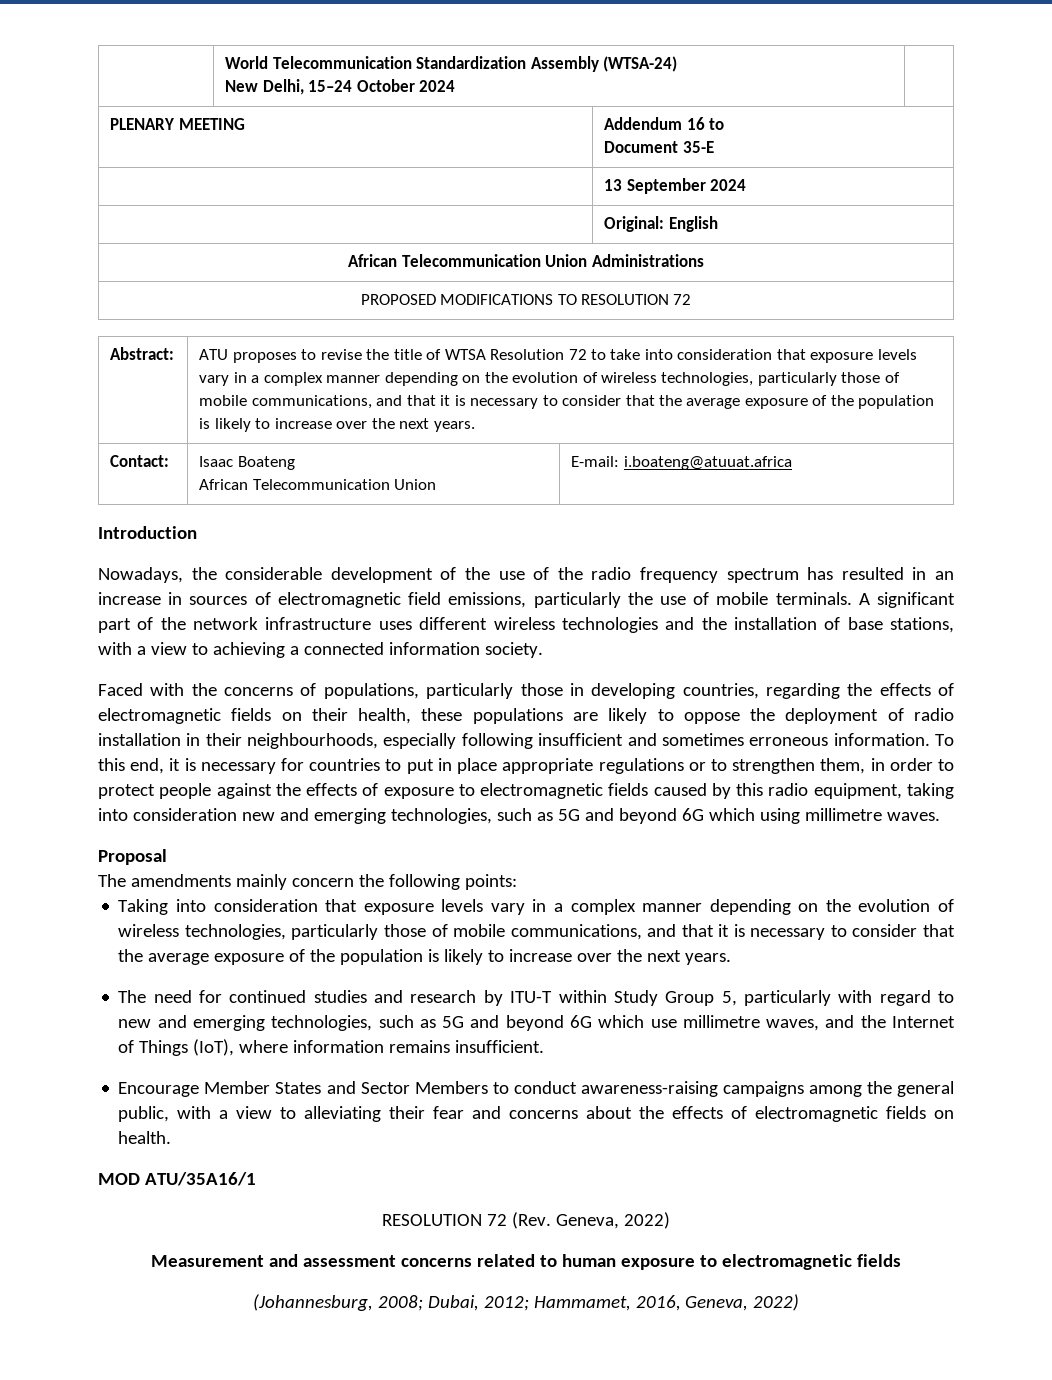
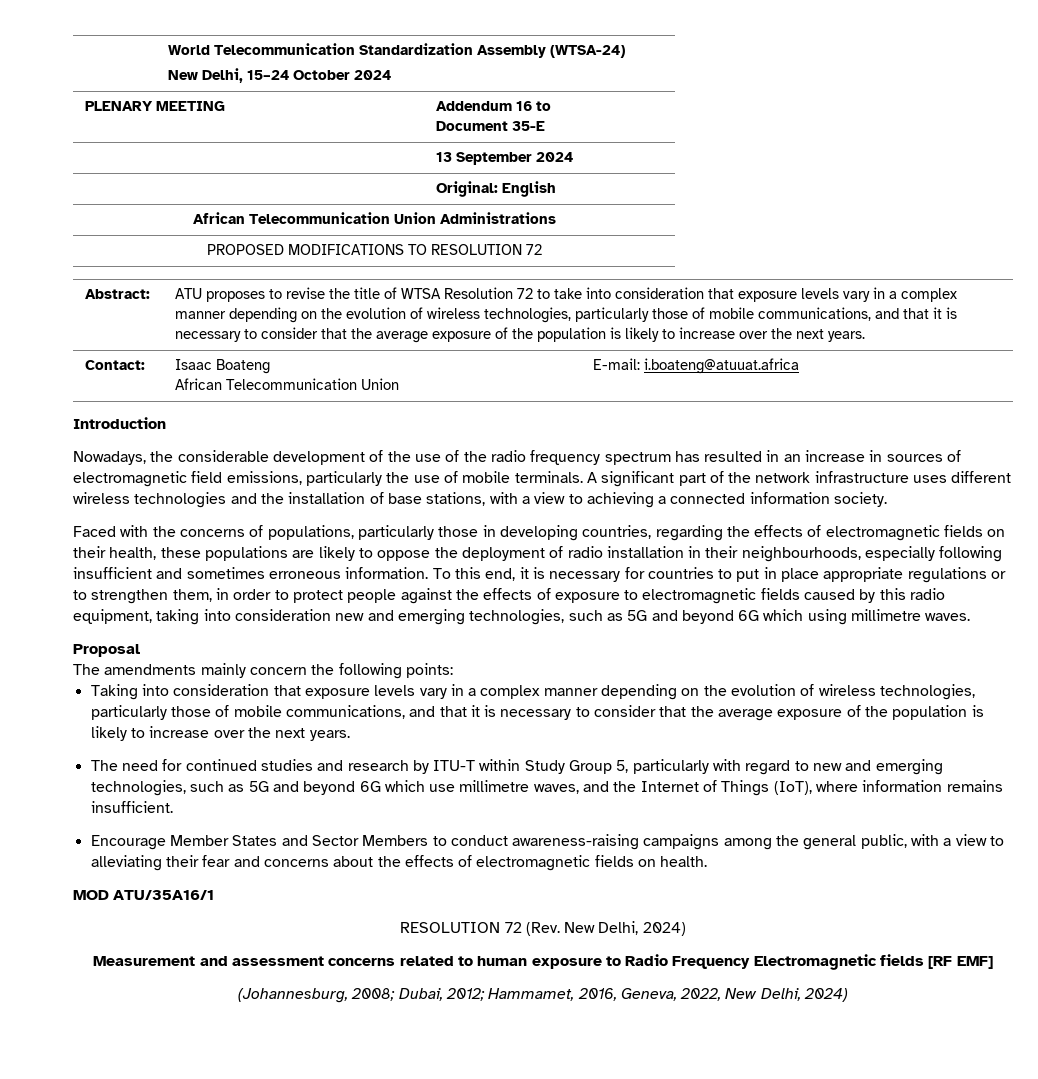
- RESOLUTION 72 (Rev. Geneva, 2022)
+ RESOLUTION 72 (Rev. New Delhi, 2024)
- Measurement and assessment concerns related to human exposure to electromagnetic fields
+ Measurement and assessment concerns related to human exposure to Radio Frequency Electromagnetic fields [RF EMF]
- (Johannesburg, 2008; Dubai, 2012; Hammamet, 2016, Geneva, 2022)
+ (Johannesburg, 2008; Dubai, 2012; Hammamet, 2016, Geneva, 2022, New Delhi, 2024)

